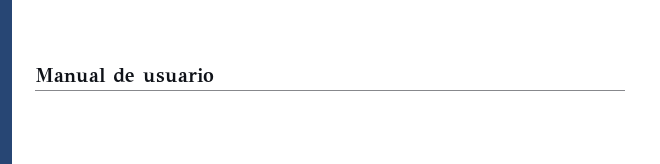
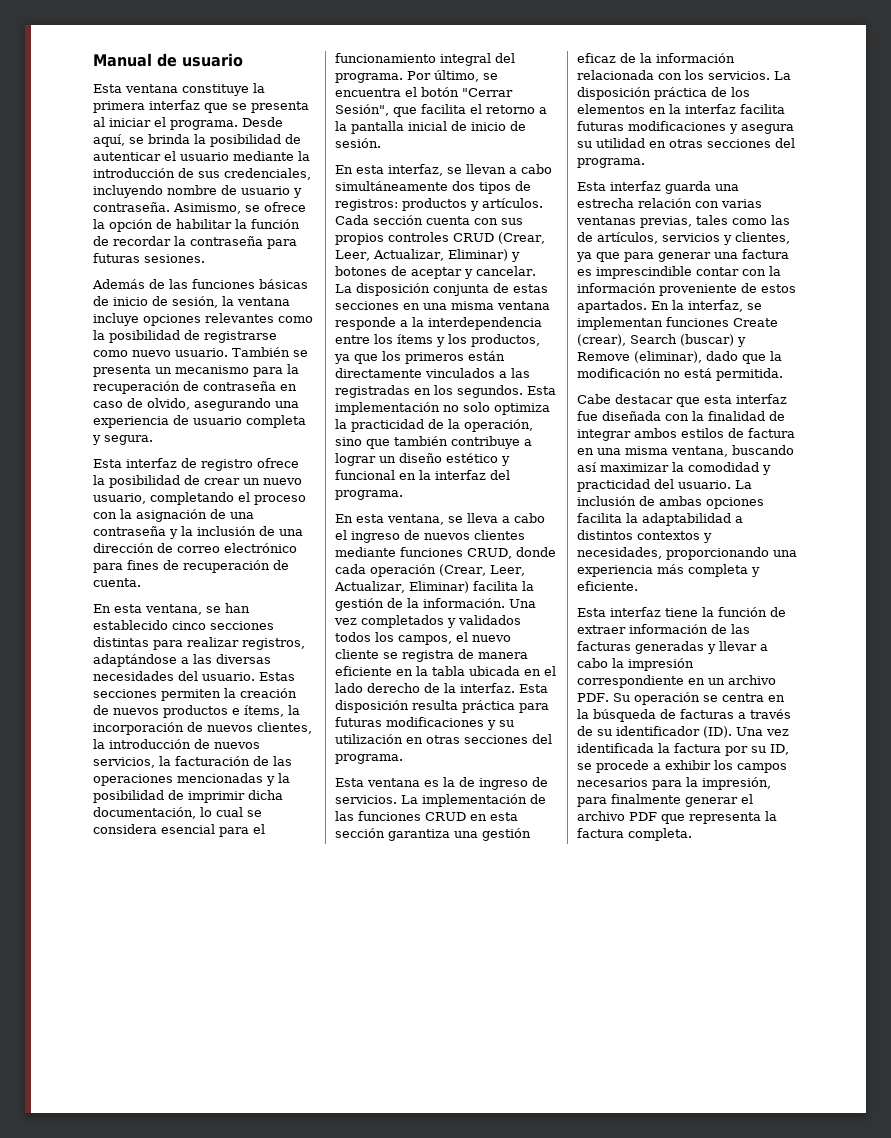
+ Esta ventana constituye la primera interfaz que se presenta al iniciar el programa. Desde aquí, se brinda la posibilidad de autenticar el usuario mediante la introducción de sus credenciales, incluyendo nombre de usuario y contraseña. Asimismo, se ofrece la opción de habilitar la función de recordar la contraseña para futuras sesiones.
+ Además de las funciones básicas de inicio de sesión, la ventana incluye opciones relevantes como la posibilidad de registrarse como nuevo usuario. También se presenta un mecanismo para la recuperación de contraseña en caso de olvido, asegurando una experiencia de usuario completa y segura.
+ Esta interfaz de registro ofrece la posibilidad de crear un nuevo usuario, completando el proceso con la asignación de una contraseña y la inclusión de una dirección de correo electrónico para fines de recuperación de cuenta.
+ En esta ventana, se han establecido cinco secciones distintas para realizar registros, adaptándose a las diversas necesidades del usuario. Estas secciones permiten la creación de nuevos productos e ítems, la incorporación de nuevos clientes, la introducción de nuevos servicios, la facturación de las operaciones mencionadas y la posibilidad de imprimir dicha documentación, lo cual se considera esencial para el funcionamiento integral del programa. Por último, se encuentra el botón "Cerrar Sesión", que facilita el retorno a la pantalla inicial de inicio de sesión.
+ En esta interfaz, se llevan a cabo simultáneamente dos tipos de registros: productos y artículos. Cada sección cuenta con sus propios controles CRUD (Crear, Leer, Actualizar, Eliminar) y botones de aceptar y cancelar. La disposición conjunta de estas secciones en una misma ventana responde a la interdependencia entre los ítems y los productos, ya que los primeros están directamente vinculados a las registradas en los segundos. Esta implementación no solo optimiza la practicidad de la operación, sino que también contribuye a lograr un diseño estético y funcional en la interfaz del programa.
+ En esta ventana, se lleva a cabo el ingreso de nuevos clientes mediante funciones CRUD, donde cada operación (Crear, Leer, Actualizar, Eliminar) facilita la gestión de la información. Una vez completados y validados todos los campos, el nuevo cliente se registra de manera eficiente en la tabla ubicada en el lado derecho de la interfaz. Esta disposición resulta práctica para futuras modificaciones y su utilización en otras secciones del programa.
+ Esta ventana es la de ingreso de servicios. La implementación de las funciones CRUD en esta sección garantiza una gestión eficaz de la información relacionada con los servicios. La disposición práctica de los elementos en la interfaz facilita futuras modificaciones y asegura su utilidad en otras secciones del programa.
+ Esta interfaz guarda una estrecha relación con varias ventanas previas, tales como las de artículos, servicios y clientes, ya que para generar una factura es imprescindible contar con la información proveniente de estos apartados. En la interfaz, se implementan funciones Create (crear), Search (buscar) y Remove (eliminar), dado que la modificación no está permitida.
+ Cabe destacar que esta interfaz fue diseñada con la finalidad de integrar ambos estilos de factura en una misma ventana, buscando así maximizar la comodidad y practicidad del usuario. La inclusión de ambas opciones facilita la adaptabilidad a distintos contextos y necesidades, proporcionando una experiencia más completa y eficiente.
+ Esta interfaz tiene la función de extraer información de las facturas generadas y llevar a cabo la impresión correspondiente en un archivo PDF. Su operación se centra en la búsqueda de facturas a través de su identificador (ID). Una vez identificada la factura por su ID, se procede a exhibir los campos necesarios para la impresión, para finalmente generar el archivo PDF que representa la factura completa.

